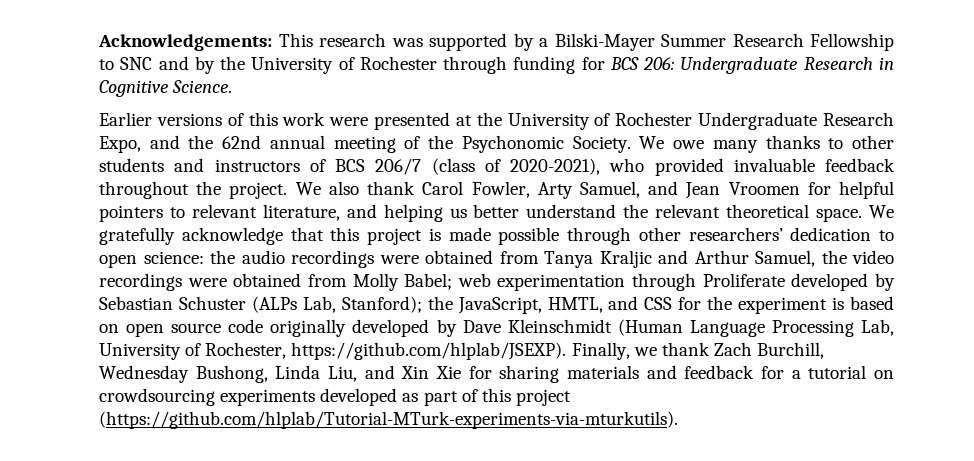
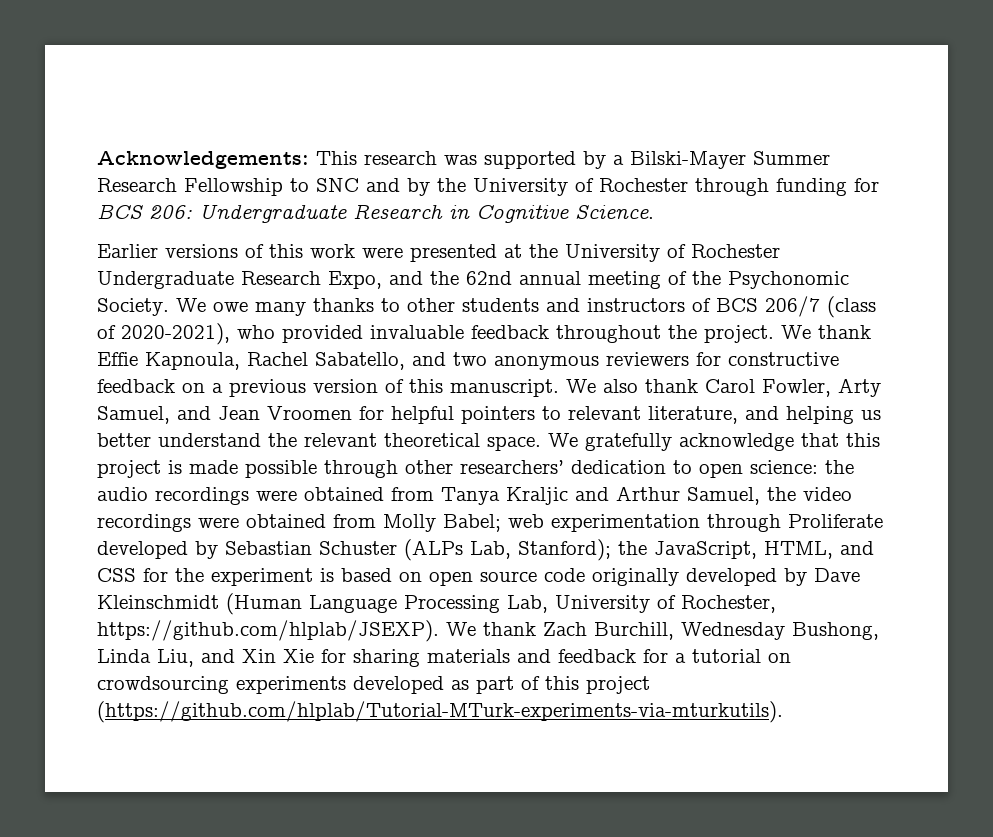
- We also thank Carol Fowler, Arty Samuel, and Jean Vroomen for helpful pointers to relevant literature, and helping us better understand the relevant theoretical space.
+ We thank Effie Kapnoula, Rachel Sabatello, and two anonymous reviewers for constructive feedback on a previous version of this manuscript. We also thank Carol Fowler, Arty Samuel, and Jean Vroomen for helpful pointers to relevant literature, and helping us better understand the relevant theoretical space.
- the JavaScript, HMTL, and CSS for the experiment is based on open source code originally developed by Dave Kleinschmidt (Human Language Processing Lab, University of Rochester, https://github.com/hlplab/JSEXP). Finally, we thank Zach Burchill, Wednesday Bushong, Linda Liu, and Xin Xie for sharing materials and feedback for a tutorial on crowdsourcing experiments developed as part of this project (https://github.com/hlplab/Tutorial-MTurk-experiments-via-mturkutils).
+ the JavaScript, HTML, and CSS for the experiment is based on open source code originally developed by Dave Kleinschmidt (Human Language Processing Lab, University of Rochester, https://github.com/hlplab/JSEXP). We thank Zach Burchill, Wednesday Bushong, Linda Liu, and Xin Xie for sharing materials and feedback for a tutorial on crowdsourcing experiments developed as part of this project (https://github.com/hlplab/Tutorial-MTurk-experiments-via-mturkutils).

